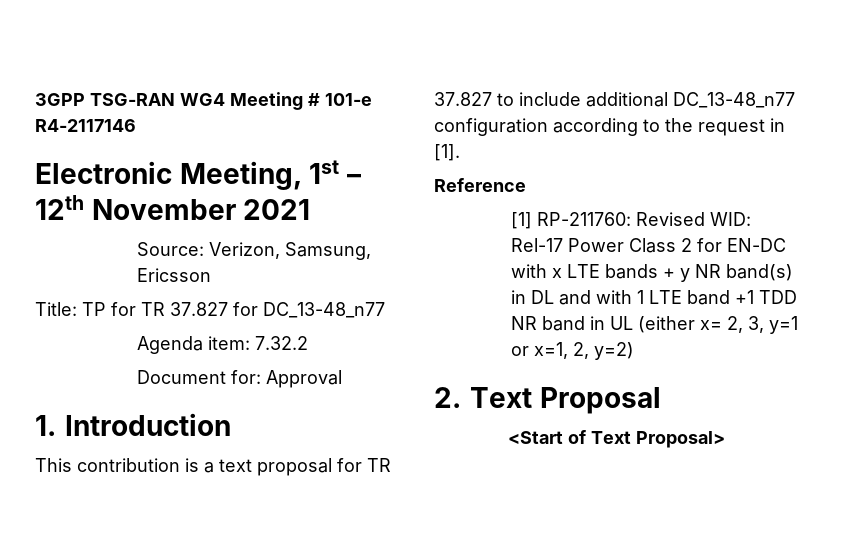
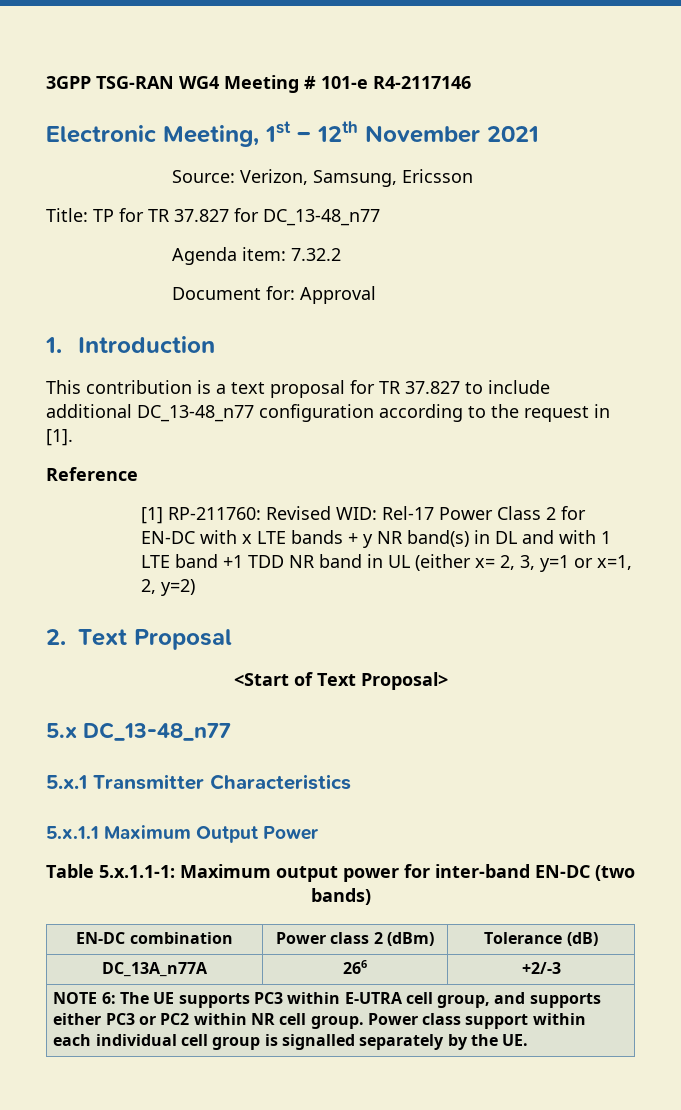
+ 5.x DC_13-48_n77
+ 5.x.1 Transmitter Characteristics
+ 5.x.1.1 Maximum Output Power
+ Table 5.x.1.1-1: Maximum output power for inter-band EN-DC (two bands)
+ EN-DC combination | Power class 2 (dBm) | Tolerance (dB)
+ DC_13A_n77A | 266 | +2/-3
+ NOTE 6: The UE supports PC3 within E-UTRA cell group, and supports either PC3 or PC2 within NR cell group. Power class support within each individual cell group is signalled separately by the UE.

